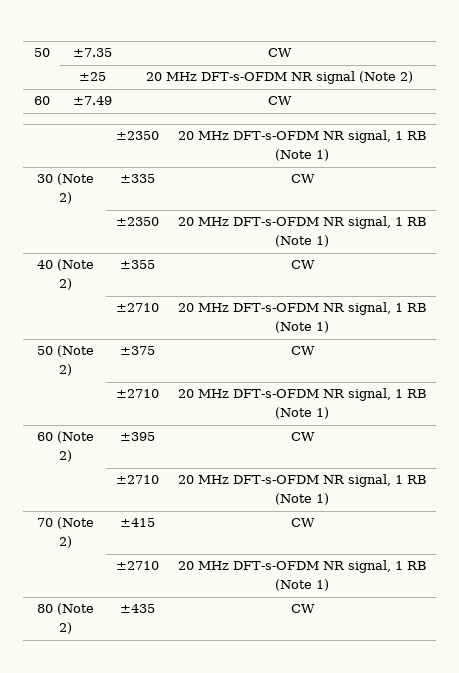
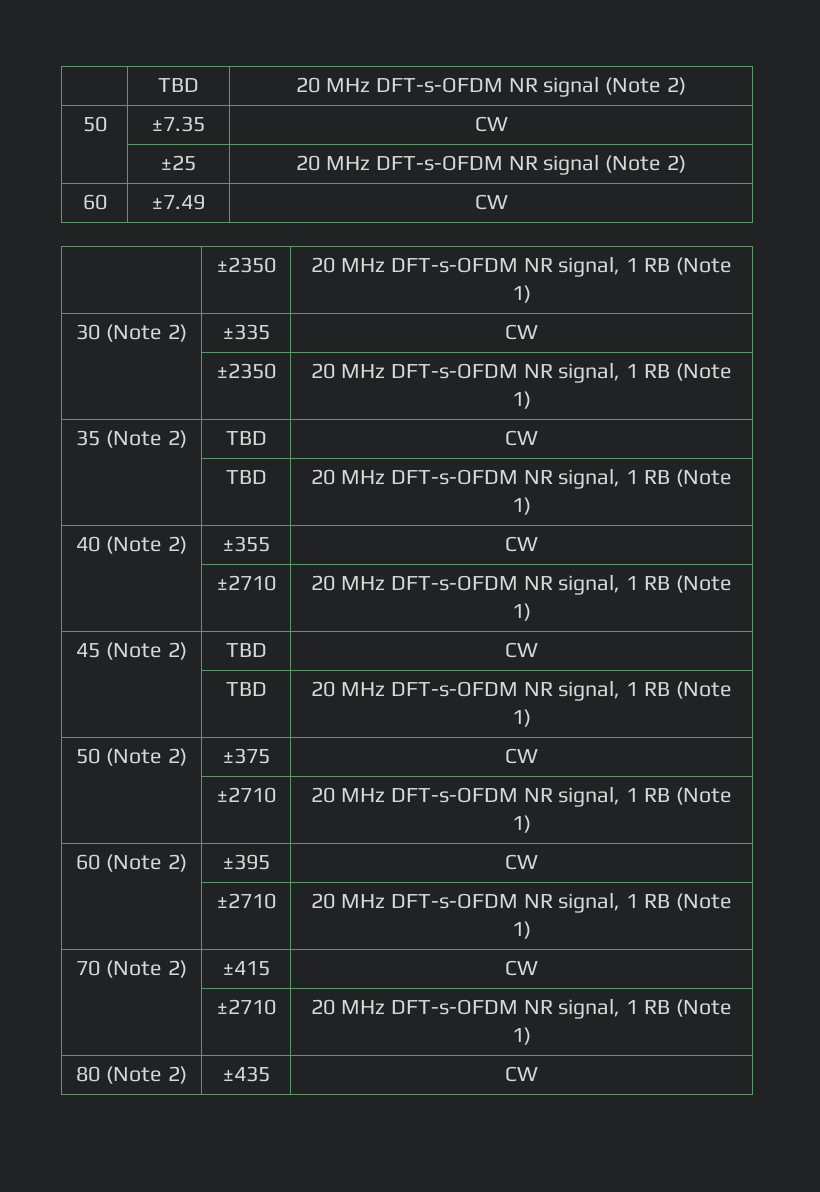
+ | TBD | 20 MHz DFT-s-OFDM NR signal (Note 2)
+ 35 (Note 2) | TBD | CW
+ | TBD | 20 MHz DFT-s-OFDM NR signal, 1 RB (Note 1)
+ 45 (Note 2) | TBD | CW
+ | TBD | 20 MHz DFT-s-OFDM NR signal, 1 RB (Note 1)

